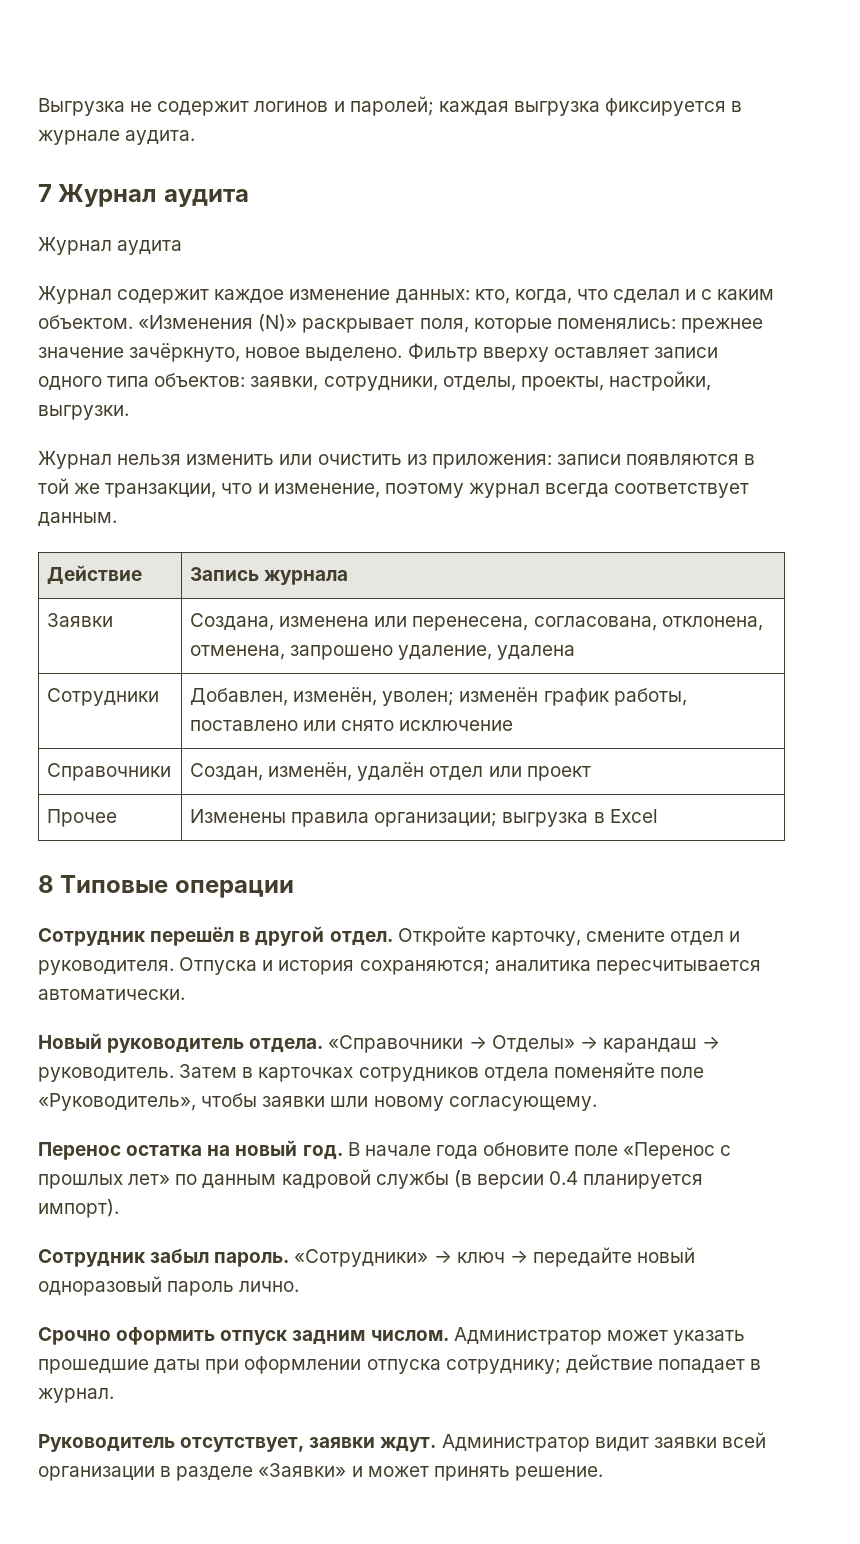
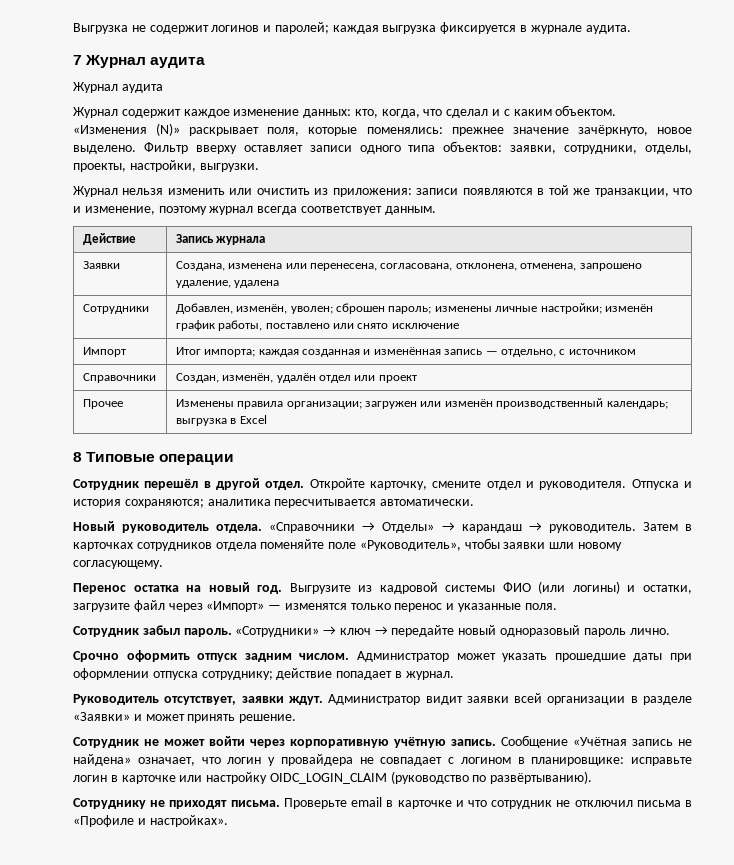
- Сотрудники | Добавлен, изменён, уволен; изменён график работы, поставлено или снято исключение
+ Сотрудники | Добавлен, изменён, уволен; сброшен пароль; изменены личные настройки; изменён график работы, поставлено или снято исключение
+ Импорт | Итог импорта; каждая созданная и изменённая запись — отдельно, с источником
- Прочее | Изменены правила организации; выгрузка в Excel
+ Прочее | Изменены правила организации; загружен или изменён производственный календарь; выгрузка в Excel
- В начале года обновите поле «Перенос с прошлых лет» по данным кадровой службы (в версии 0.4 планируется импорт).
+ Выгрузите из кадровой системы ФИО (или логины) и остатки, загрузите файл через «Импорт» — изменятся только перенос и указанные поля.
+ Сотрудник не может войти через корпоративную учётную запись. Сообщение «Учётная запись не найдена» означает, что логин у провайдера не совпадает с логином в планировщике: исправьте логин в карточке или настройку OIDC_LOGIN_CLAIM (руководство по развёртыванию).
+ Сотруднику не приходят письма. Проверьте email в карточке и что сотрудник не отключил письма в «Профиле и настройках».

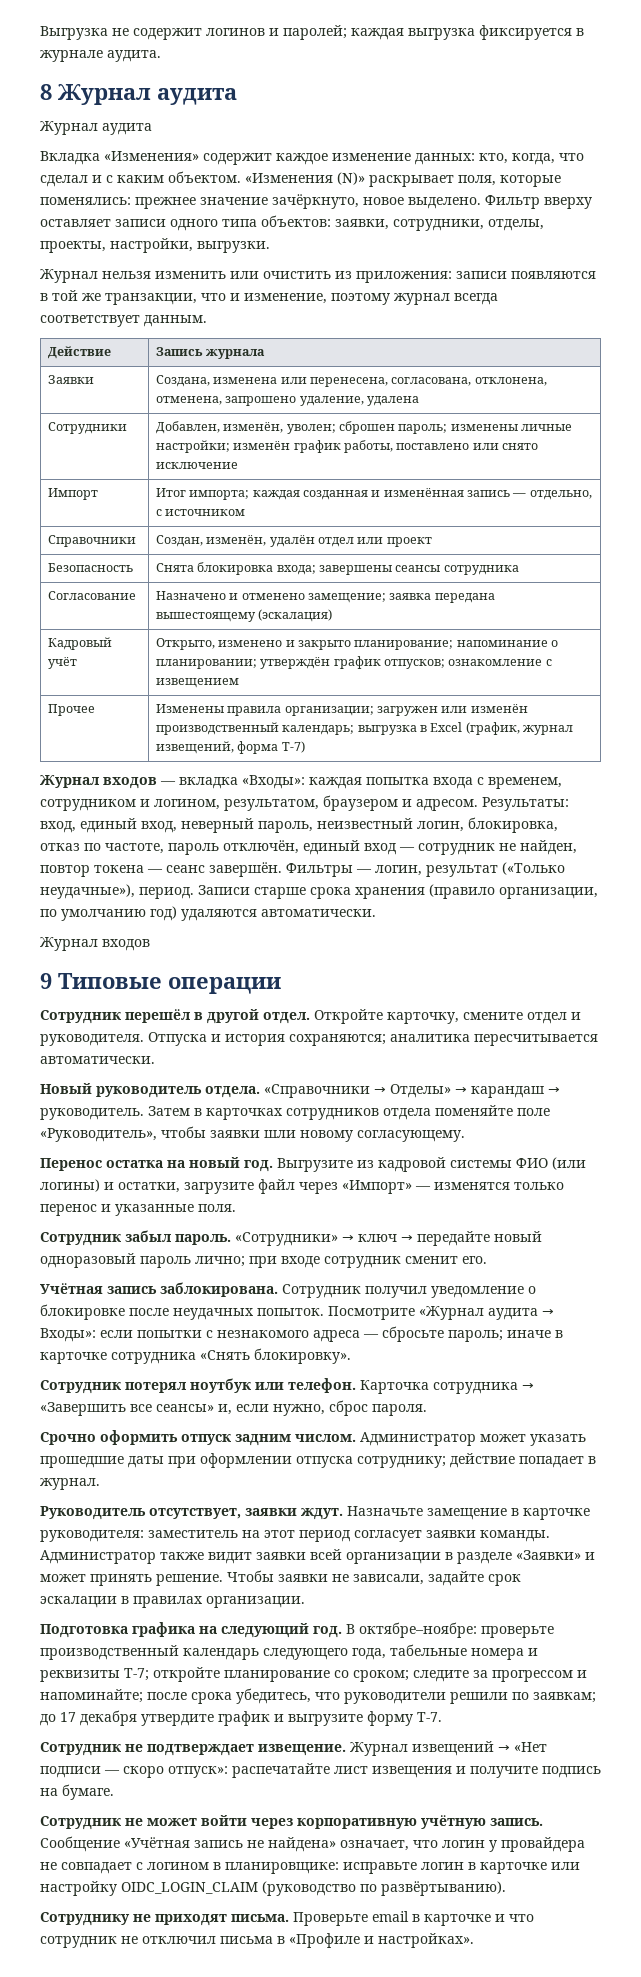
- 7 Журнал аудита
+ 8 Журнал аудита
- Журнал содержит каждое изменение данных: кто, когда, что сделал и с каким объектом.
+ Вкладка «Изменения» содержит каждое изменение данных: кто, когда, что сделал и с каким объектом.
+ Безопасность | Снята блокировка входа; завершены сеансы сотрудника
+ Согласование | Назначено и отменено замещение; заявка передана вышестоящему (эскалация)
+ Кадровый учёт | Открыто, изменено и закрыто планирование; напоминание о планировании; утверждён график отпусков; ознакомление с извещением
- Прочее | Изменены правила организации; загружен или изменён производственный календарь; выгрузка в Excel
- 8 Типовые операции
+ Прочее | Изменены правила организации; загружен или изменён производственный календарь; выгрузка в Excel (график, журнал извещений, форма Т-7)
+ Журнал входов — вкладка «Входы»: каждая попытка входа с временем, сотрудником и логином, результатом, браузером и адресом. Результаты: вход, единый вход, неверный пароль, неизвестный логин, блокировка, отказ по частоте, пароль отключён, единый вход — сотрудник не найден, повтор токена — сеанс завершён. Фильтры — логин, результат («Только неудачные»), период. Записи старше срока хранения (правило организации, по умолчанию год) удаляются автоматически.
+ Журнал входов
+ 9 Типовые операции
- «Сотрудники» → ключ → передайте новый одноразовый пароль лично.
+ «Сотрудники» → ключ → передайте новый одноразовый пароль лично; при входе сотрудник сменит его.
+ Учётная запись заблокирована. Сотрудник получил уведомление о блокировке после неудачных попыток. Посмотрите «Журнал аудита → Входы»: если попытки с незнакомого адреса — сбросьте пароль; иначе в карточке сотрудника «Снять блокировку».
+ Сотрудник потерял ноутбук или телефон. Карточка сотрудника → «Завершить все сеансы» и, если нужно, сброс пароля.
- Администратор видит заявки всей организации в разделе «Заявки» и может принять решение.
+ Назначьте замещение в карточке руководителя: заместитель на этот период согласует заявки команды. Администратор также видит заявки всей организации в разделе «Заявки» и может принять решение. Чтобы заявки не зависали, задайте срок эскалации в правилах организации.
+ Подготовка графика на следующий год. В октябре–ноябре: проверьте производственный календарь следующего года, табельные номера и реквизиты Т-7; откройте планирование со сроком; следите за прогрессом и напоминайте; после срока убедитесь, что руководители решили по заявкам; до 17 декабря утвердите график и выгрузите форму Т-7.
+ Сотрудник не подтверждает извещение. Журнал извещений → «Нет подписи — скоро отпуск»: распечатайте лист извещения и получите подпись на бумаге.

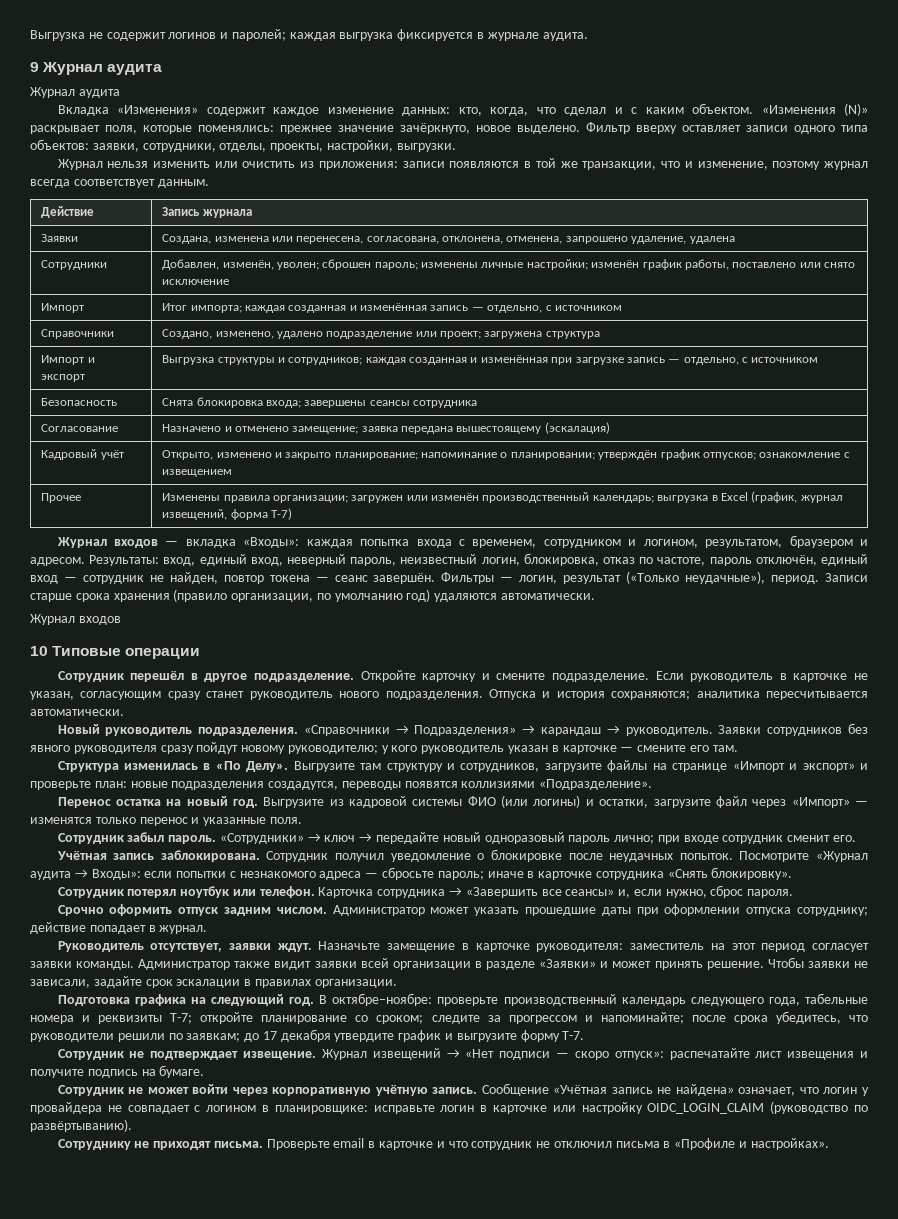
- 8 Журнал аудита
+ 9 Журнал аудита
- Справочники | Создан, изменён, удалён отдел или проект
+ Справочники | Создано, изменено, удалено подразделение или проект; загружена структура
+ Импорт и экспорт | Выгрузка структуры и сотрудников; каждая созданная и изменённая при загрузке запись — отдельно, с источником
- 9 Типовые операции
+ 10 Типовые операции
- Сотрудник перешёл в другой отдел. Откройте карточку, смените отдел и руководителя.
+ Сотрудник перешёл в другое подразделение. Откройте карточку и смените подразделение. Если руководитель в карточке не указан, согласующим сразу станет руководитель нового подразделения.
- Новый руководитель отдела.
+ Новый руководитель подразделения.
- «Справочники → Отделы» → карандаш → руководитель.
+ «Справочники → Подразделения» → карандаш → руководитель.
- Затем в карточках сотрудников отдела поменяйте поле «Руководитель», чтобы заявки шли новому согласующему.
+ Заявки сотрудников без явного руководителя сразу пойдут новому руководителю; у кого руководитель указан в карточке — смените его там.
+ Структура изменилась в «По Делу». Выгрузите там структуру и сотрудников, загрузите файлы на странице «Импорт и экспорт» и проверьте план: новые подразделения создадутся, переводы появятся коллизиями «Подразделение».

